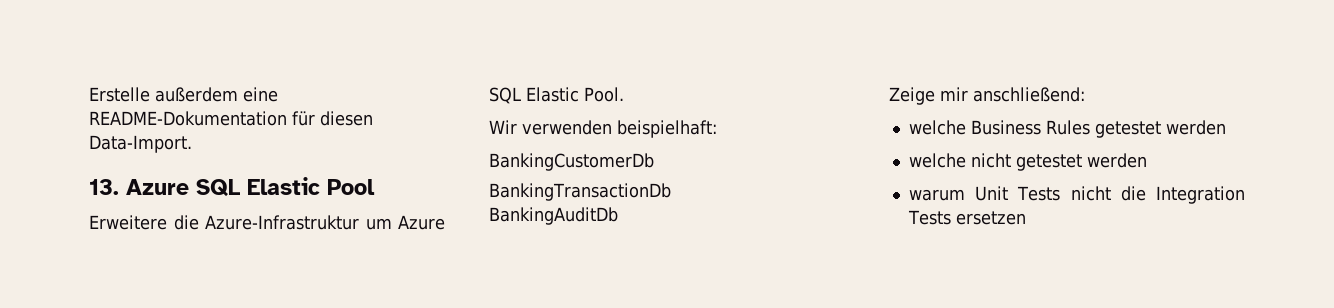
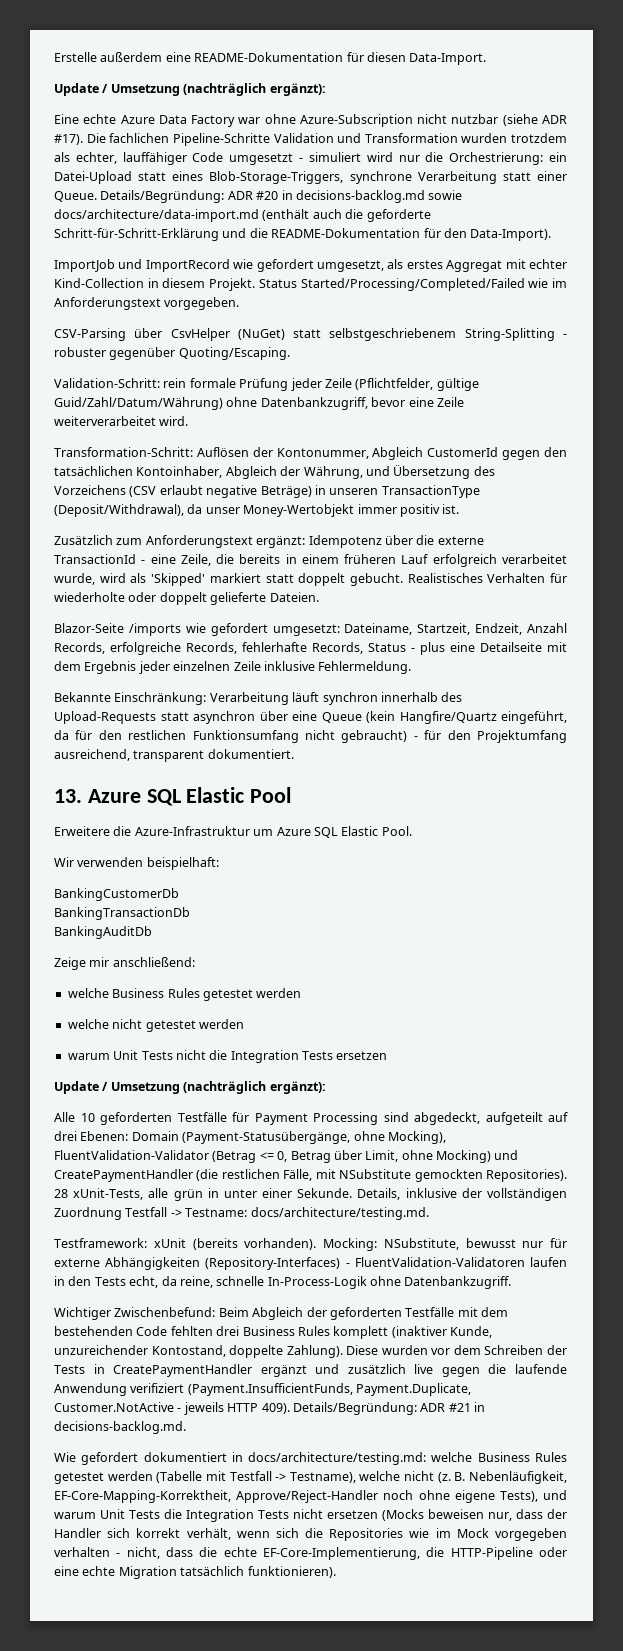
  Erstelle außerdem eine README-Dokumentation für diesen Data-Import.
+ Update / Umsetzung (nachträglich ergänzt):
+ Eine echte Azure Data Factory war ohne Azure-Subscription nicht nutzbar (siehe ADR #17). Die fachlichen Pipeline-Schritte Validation und Transformation wurden trotzdem als echter, lauffähiger Code umgesetzt - simuliert wird nur die Orchestrierung: ein Datei-Upload statt eines Blob-Storage-Triggers, synchrone Verarbeitung statt einer Queue. Details/Begründung: ADR #20 in decisions-backlog.md sowie docs/architecture/data-import.md (enthält auch die geforderte Schritt-für-Schritt-Erklärung und die README-Dokumentation für den Data-Import).
+ ImportJob und ImportRecord wie gefordert umgesetzt, als erstes Aggregat mit echter Kind-Collection in diesem Projekt. Status Started/Processing/Completed/Failed wie im Anforderungstext vorgegeben.
+ CSV-Parsing über CsvHelper (NuGet) statt selbstgeschriebenem String-Splitting - robuster gegenüber Quoting/Escaping.
+ Validation-Schritt: rein formale Prüfung jeder Zeile (Pflichtfelder, gültige Guid/Zahl/Datum/Währung) ohne Datenbankzugriff, bevor eine Zeile weiterverarbeitet wird.
+ Transformation-Schritt: Auflösen der Kontonummer, Abgleich CustomerId gegen den tatsächlichen Kontoinhaber, Abgleich der Währung, und Übersetzung des Vorzeichens (CSV erlaubt negative Beträge) in unseren TransactionType (Deposit/Withdrawal), da unser Money-Wertobjekt immer positiv ist.
+ Zusätzlich zum Anforderungstext ergänzt: Idempotenz über die externe TransactionId - eine Zeile, die bereits in einem früheren Lauf erfolgreich verarbeitet wurde, wird als 'Skipped' markiert statt doppelt gebucht. Realistisches Verhalten für wiederholte oder doppelt gelieferte Dateien.
+ Blazor-Seite /imports wie gefordert umgesetzt: Dateiname, Startzeit, Endzeit, Anzahl Records, erfolgreiche Records, fehlerhafte Records, Status - plus eine Detailseite mit dem Ergebnis jeder einzelnen Zeile inklusive Fehlermeldung.
+ Bekannte Einschränkung: Verarbeitung läuft synchron innerhalb des Upload-Requests statt asynchron über eine Queue (kein Hangfire/Quartz eingeführt, da für den restlichen Funktionsumfang nicht gebraucht) - für den Projektumfang ausreichend, transparent dokumentiert.
  warum Unit Tests nicht die Integration Tests ersetzen
+ Update / Umsetzung (nachträglich ergänzt):
+ Alle 10 geforderten Testfälle für Payment Processing sind abgedeckt, aufgeteilt auf drei Ebenen: Domain (Payment-Statusübergänge, ohne Mocking), FluentValidation-Validator (Betrag <= 0, Betrag über Limit, ohne Mocking) und CreatePaymentHandler (die restlichen Fälle, mit NSubstitute gemockten Repositories). 28 xUnit-Tests, alle grün in unter einer Sekunde. Details, inklusive der vollständigen Zuordnung Testfall -> Testname: docs/architecture/testing.md.
+ Testframework: xUnit (bereits vorhanden). Mocking: NSubstitute, bewusst nur für externe Abhängigkeiten (Repository-Interfaces) - FluentValidation-Validatoren laufen in den Tests echt, da reine, schnelle In-Process-Logik ohne Datenbankzugriff.
+ Wichtiger Zwischenbefund: Beim Abgleich der geforderten Testfälle mit dem bestehenden Code fehlten drei Business Rules komplett (inaktiver Kunde, unzureichender Kontostand, doppelte Zahlung). Diese wurden vor dem Schreiben der Tests in CreatePaymentHandler ergänzt und zusätzlich live gegen die laufende Anwendung verifiziert (Payment.InsufficientFunds, Payment.Duplicate, Customer.NotActive - jeweils HTTP 409). Details/Begründung: ADR #21 in decisions-backlog.md.
+ Wie gefordert dokumentiert in docs/architecture/testing.md: welche Business Rules getestet werden (Tabelle mit Testfall -> Testname), welche nicht (z. B. Nebenläufigkeit, EF-Core-Mapping-Korrektheit, Approve/Reject-Handler noch ohne eigene Tests), und warum Unit Tests die Integration Tests nicht ersetzen (Mocks beweisen nur, dass der Handler sich korrekt verhält, wenn sich die Repositories wie im Mock vorgegeben verhalten - nicht, dass die echte EF-Core-Implementierung, die HTTP-Pipeline oder eine echte Migration tatsächlich funktionieren).

